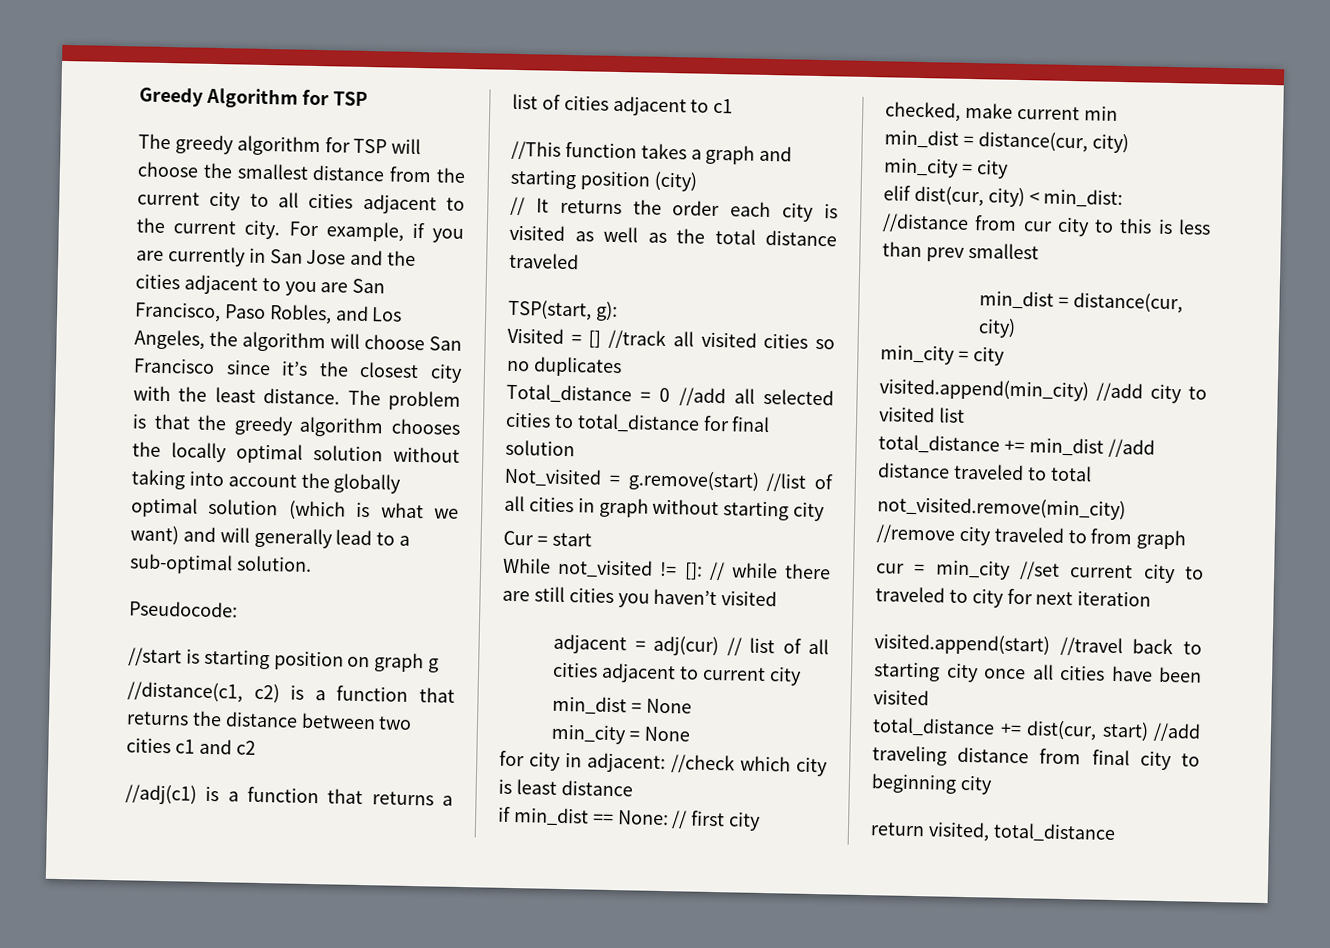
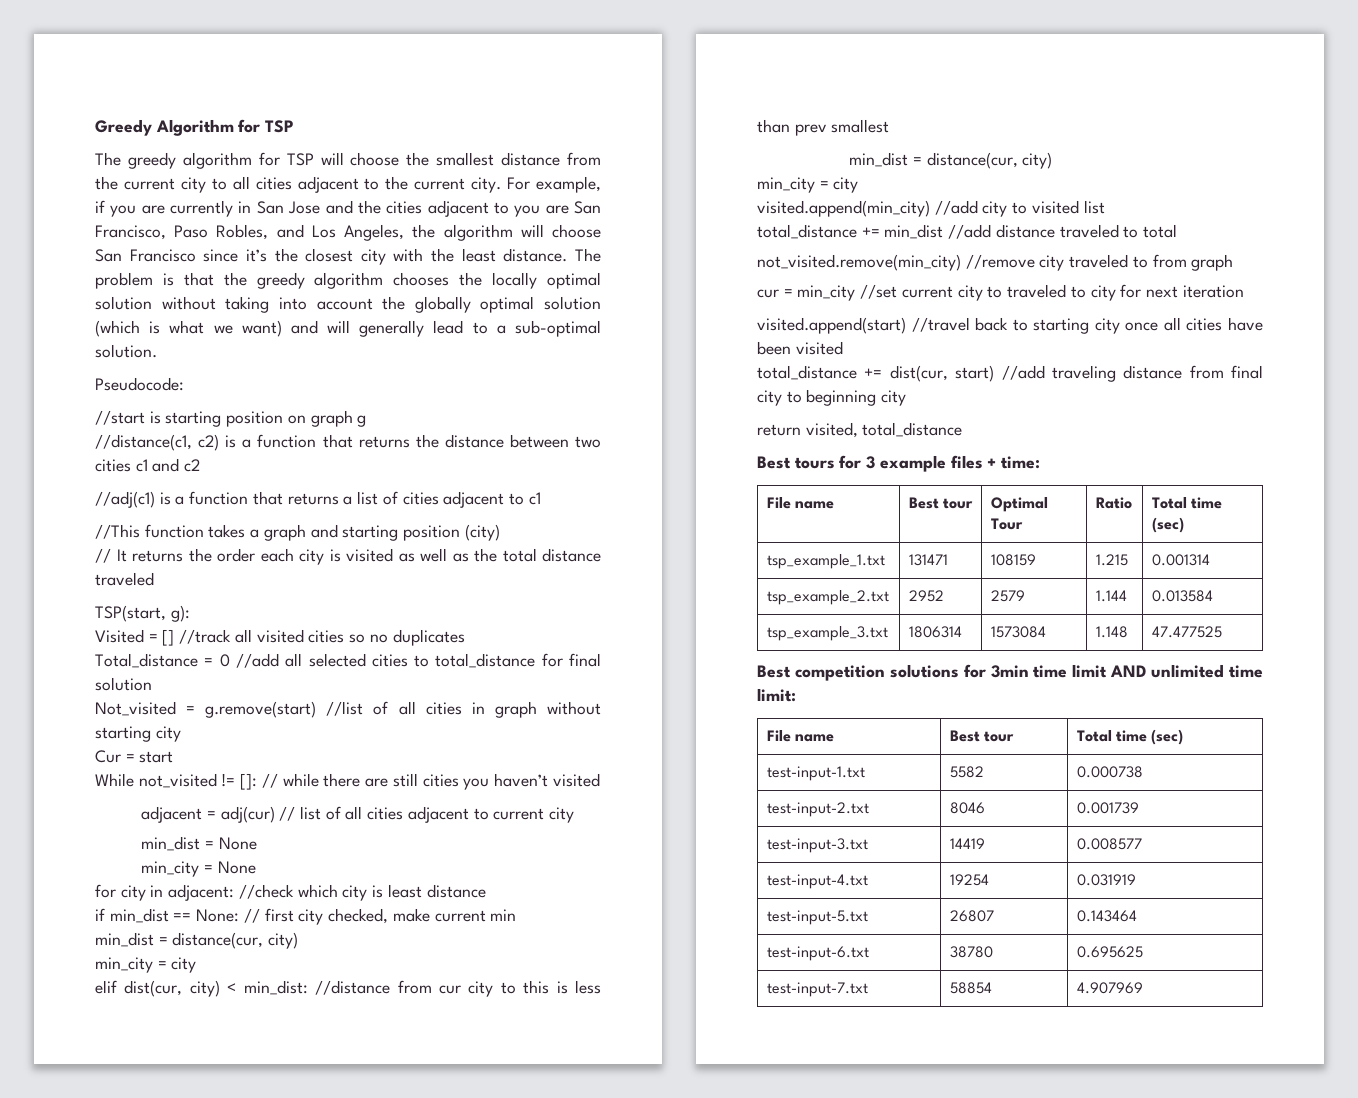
+ Best tours for 3 example files + time:
+ File name | Best tour | Optimal Tour | Ratio | Total time (sec)
+ tsp_example_1.txt | 131471 | 108159 | 1.215 | 0.001314
+ tsp_example_2.txt | 2952 | 2579 | 1.144 | 0.013584
+ tsp_example_3.txt | 1806314 | 1573084 | 1.148 | 47.477525
+ Best competition solutions for 3min time limit AND unlimited time limit:
+ File name | Best tour | Total time (sec)
+ test-input-1.txt | 5582 | 0.000738
+ test-input-2.txt | 8046 | 0.001739
+ test-input-3.txt | 14419 | 0.008577
+ test-input-4.txt | 19254 | 0.031919
+ test-input-5.txt | 26807 | 0.143464
+ test-input-6.txt | 38780 | 0.695625
+ test-input-7.txt | 58854 | 4.907969

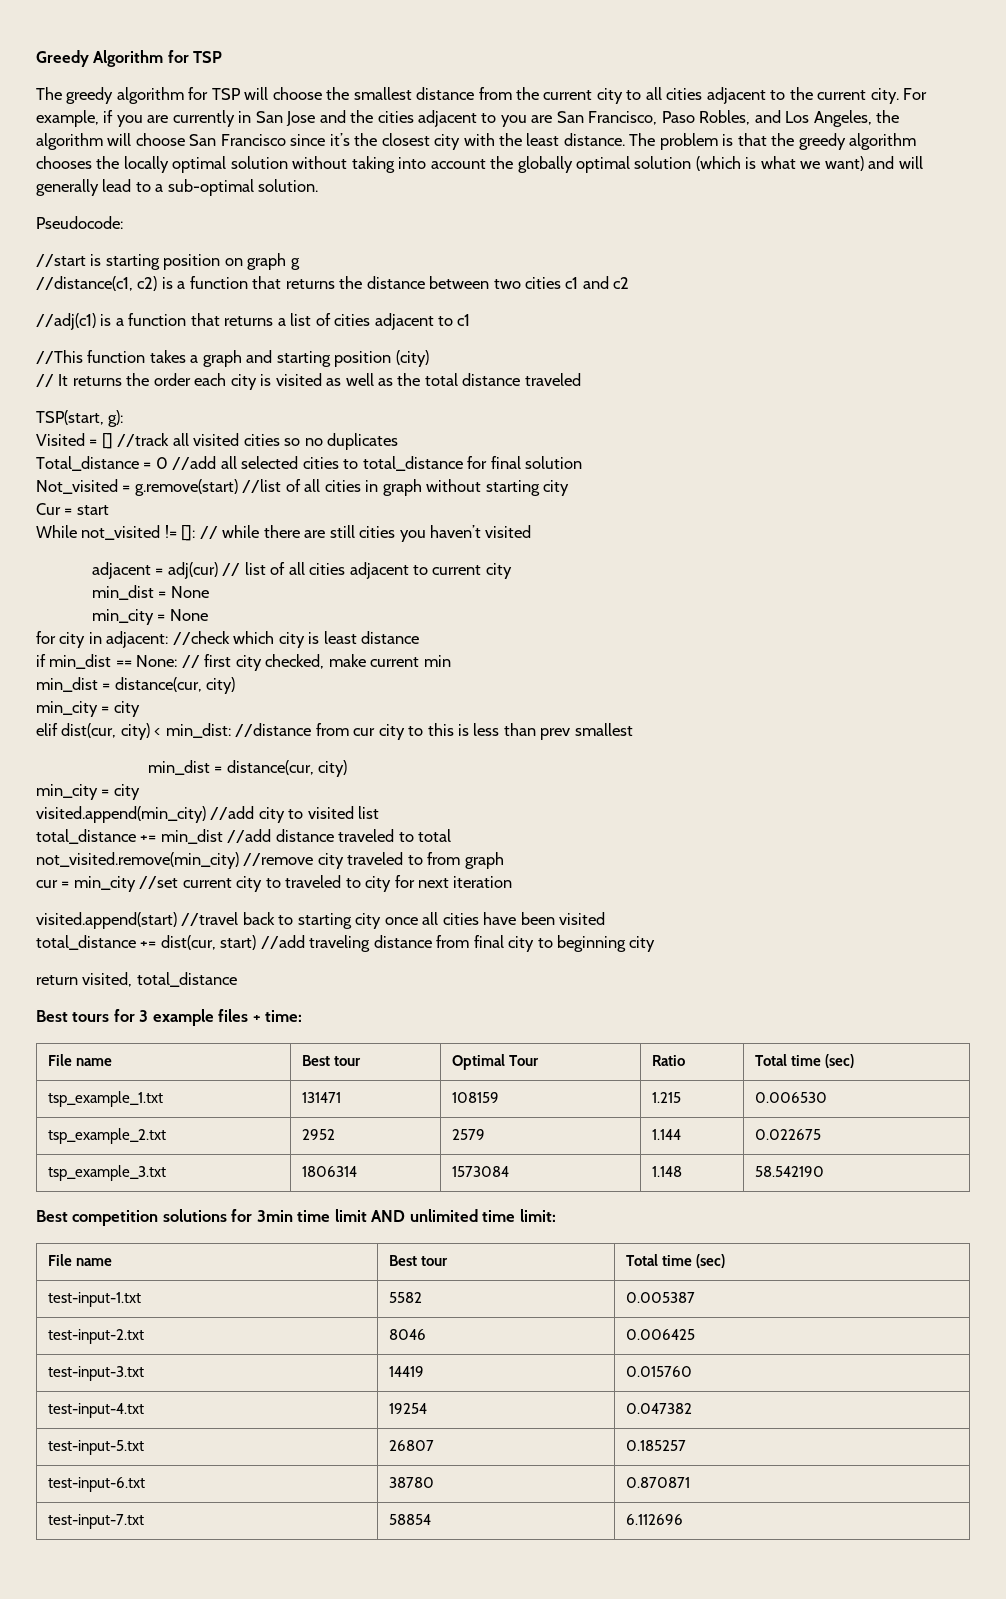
- tsp_example_1.txt | 131471 | 108159 | 1.215 | 0.001314
+ tsp_example_1.txt | 131471 | 108159 | 1.215 | 0.006530
- tsp_example_2.txt | 2952 | 2579 | 1.144 | 0.013584
+ tsp_example_2.txt | 2952 | 2579 | 1.144 | 0.022675
- tsp_example_3.txt | 1806314 | 1573084 | 1.148 | 47.477525
+ tsp_example_3.txt | 1806314 | 1573084 | 1.148 | 58.542190
- test-input-1.txt | 5582 | 0.000738
+ test-input-1.txt | 5582 | 0.005387
- test-input-2.txt | 8046 | 0.001739
+ test-input-2.txt | 8046 | 0.006425
- test-input-3.txt | 14419 | 0.008577
+ test-input-3.txt | 14419 | 0.015760
- test-input-4.txt | 19254 | 0.031919
+ test-input-4.txt | 19254 | 0.047382
- test-input-5.txt | 26807 | 0.143464
+ test-input-5.txt | 26807 | 0.185257
- test-input-6.txt | 38780 | 0.695625
+ test-input-6.txt | 38780 | 0.870871
- test-input-7.txt | 58854 | 4.907969
+ test-input-7.txt | 58854 | 6.112696

